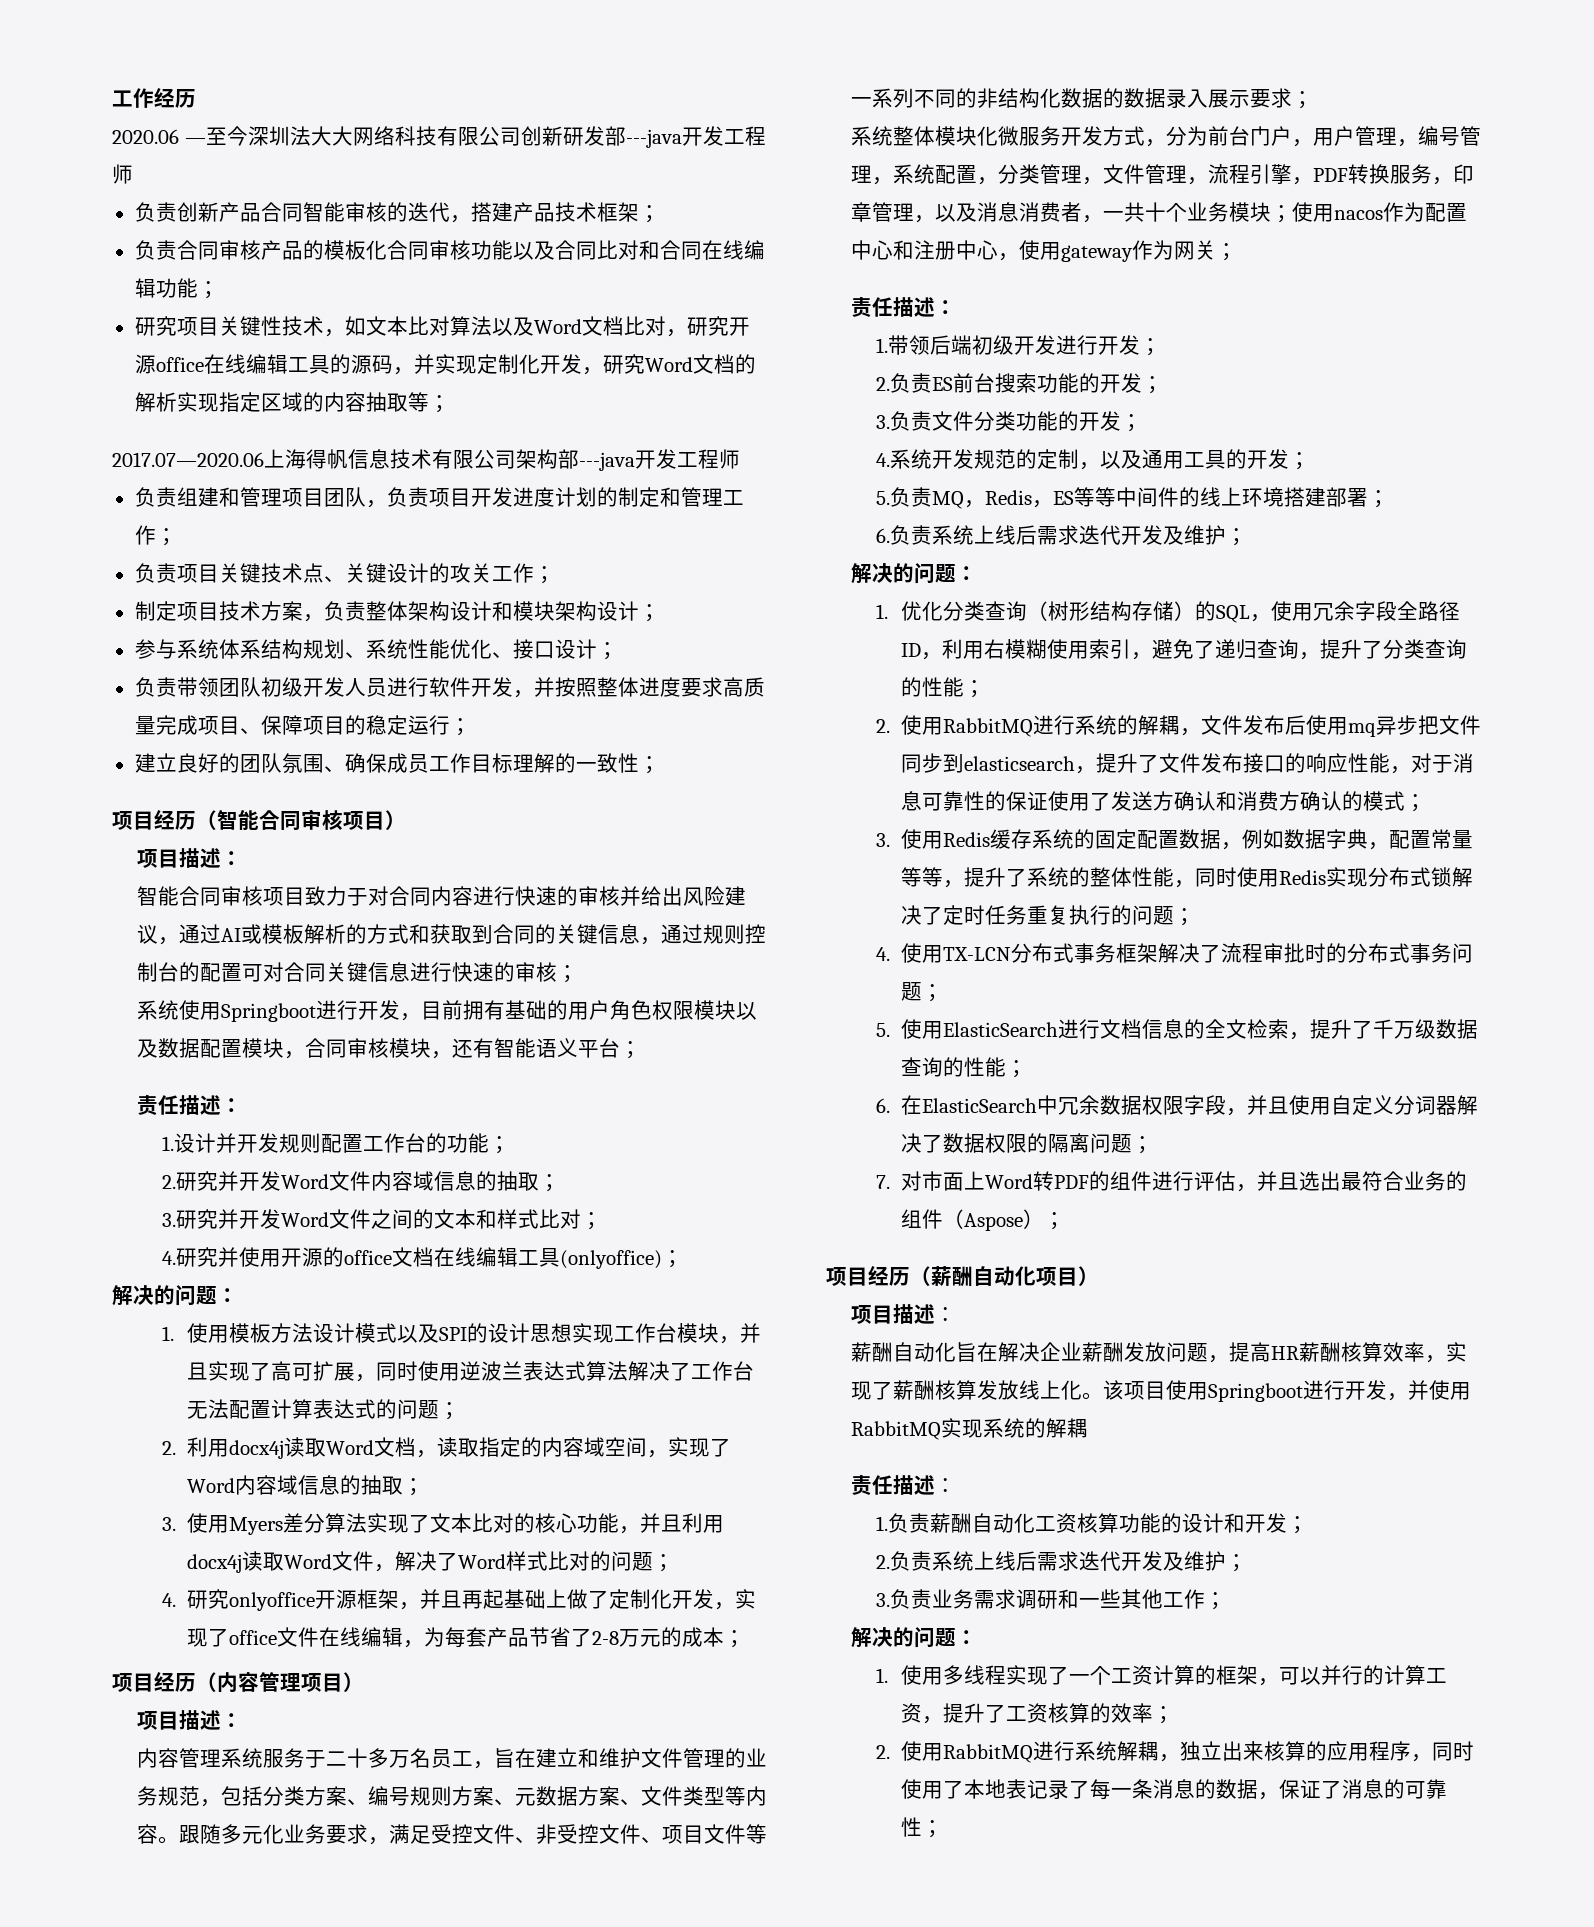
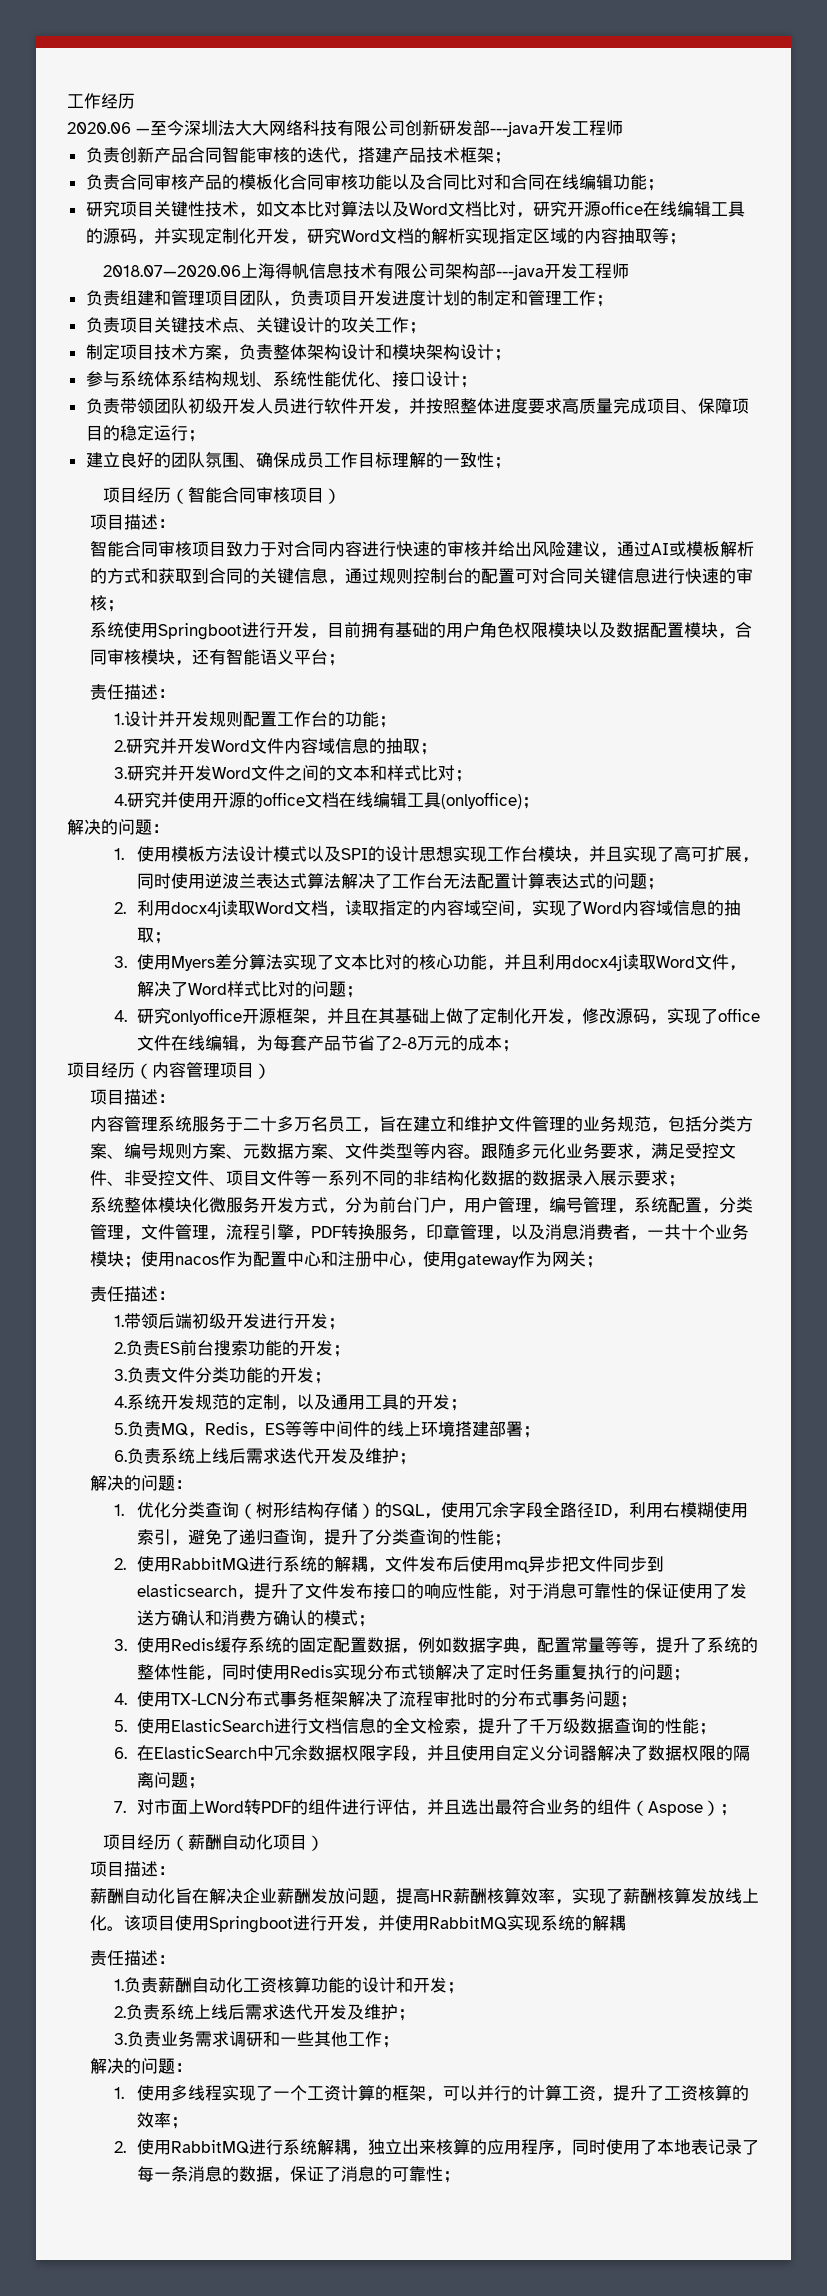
- 2017.07—2020.06上海得帆信息技术有限公司架构部---java开发工程师
+ 2018.07—2020.06上海得帆信息技术有限公司架构部---java开发工程师
- 4.研究onlyoffice开源框架，并且再起基础上做了定制化开发，实现了office文件在线编辑，为每套产品节省了2-8万元的成本；
+ 4.研究onlyoffice开源框架，并且在其基础上做了定制化开发，修改源码，实现了office文件在线编辑，为每套产品节省了2-8万元的成本；

